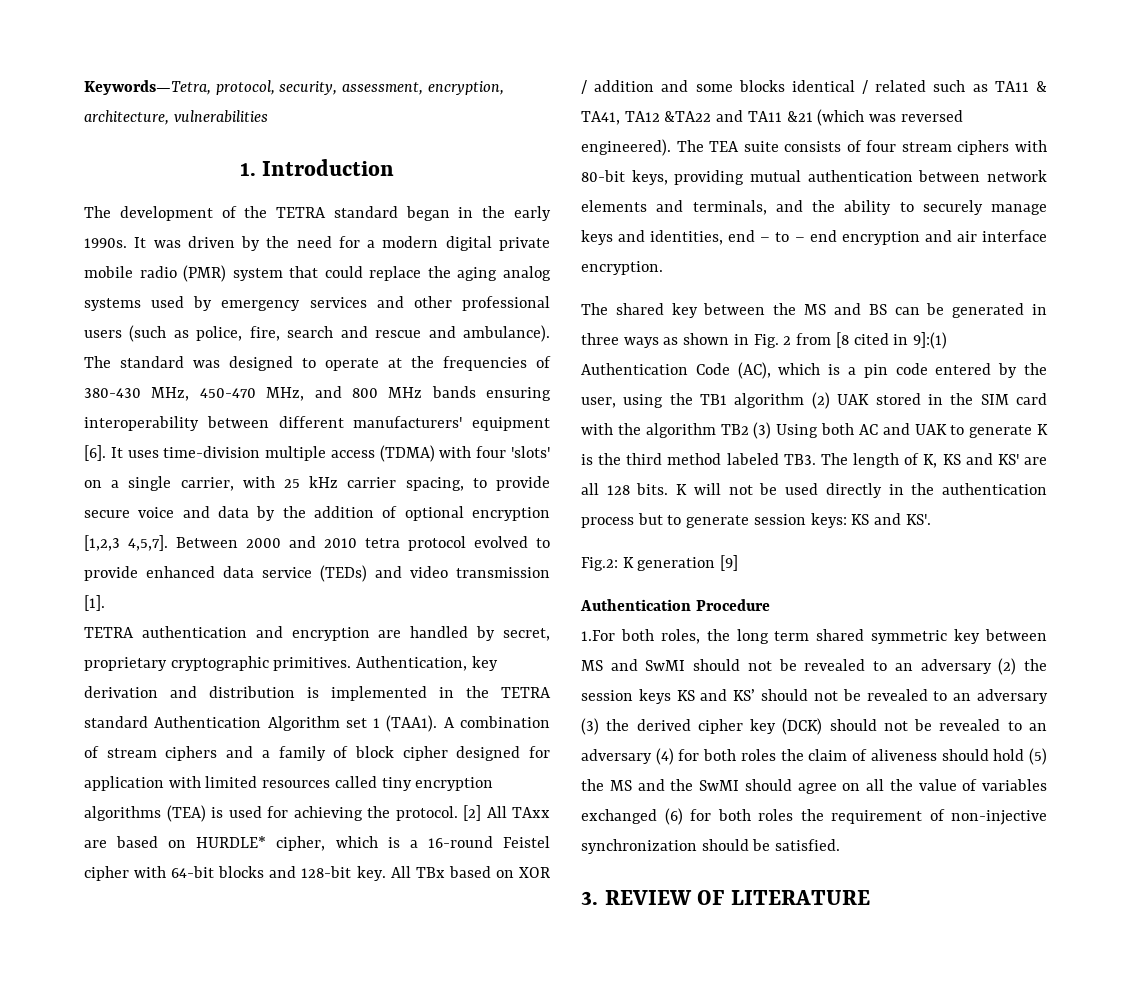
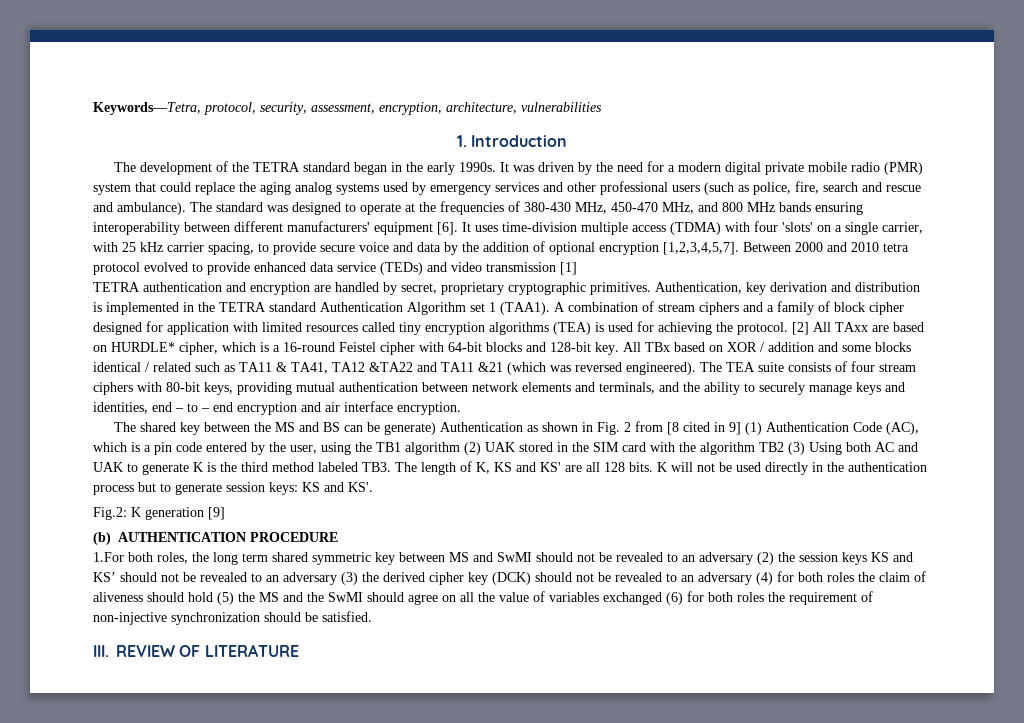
- It uses time-division multiple access (TDMA) with four 'slots' on a single carrier, with 25 kHz carrier spacing, to provide secure voice and data by the addition of optional encryption [1,2,3 4,5,7].
+ It uses time-division multiple access (TDMA) with four 'slots' on a single carrier, with 25 kHz carrier spacing, to provide secure voice and data by the addition of optional encryption [1,2,3,4,5,7].
- Between 2000 and 2010 tetra protocol evolved to provide enhanced data service (TEDs) and video transmission [1].
+ Between 2000 and 2010 tetra protocol evolved to provide enhanced data service (TEDs) and video transmission [1]
- The shared key between the MS and BS can be generated in three ways as shown in Fig. 2 from [8 cited in 9]:(1) Authentication Code (AC), which is a pin code entered by the user, using the TB1 algorithm (2) UAK stored in the SIM card with the algorithm TB2 (3) Using both AC and UAK to generate K is the third method labeled TB3. The length of K, KS and KS' are all 128 bits.
+ The shared key between the MS and BS can be generate) Authentication as shown in Fig. 2 from [8 cited in 9] (1) Authentication Code (AC), which is a pin code entered by the user, using the TB1 algorithm (2) UAK stored in the SIM card with the algorithm TB2 (3) Using both AC and UAK to generate K is the third method labeled TB3. The length of K, KS and KS' are all 128 bits.
- Authentication Procedure
+ (b) AUTHENTICATION PROCEDURE
- 3. REVIEW OF LITERATURE
+ III. REVIEW OF LITERATURE

